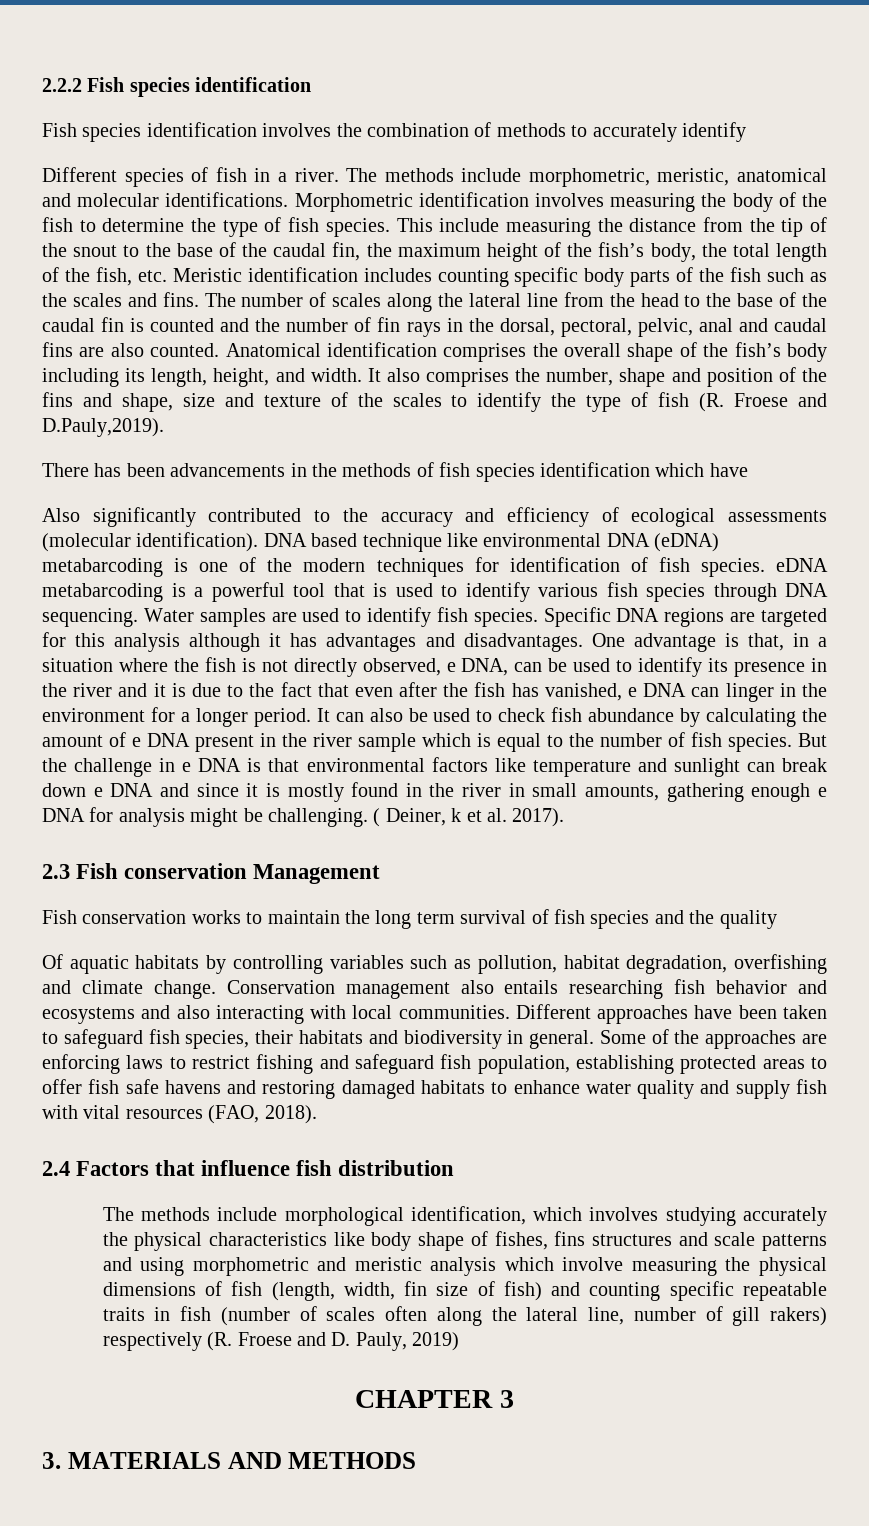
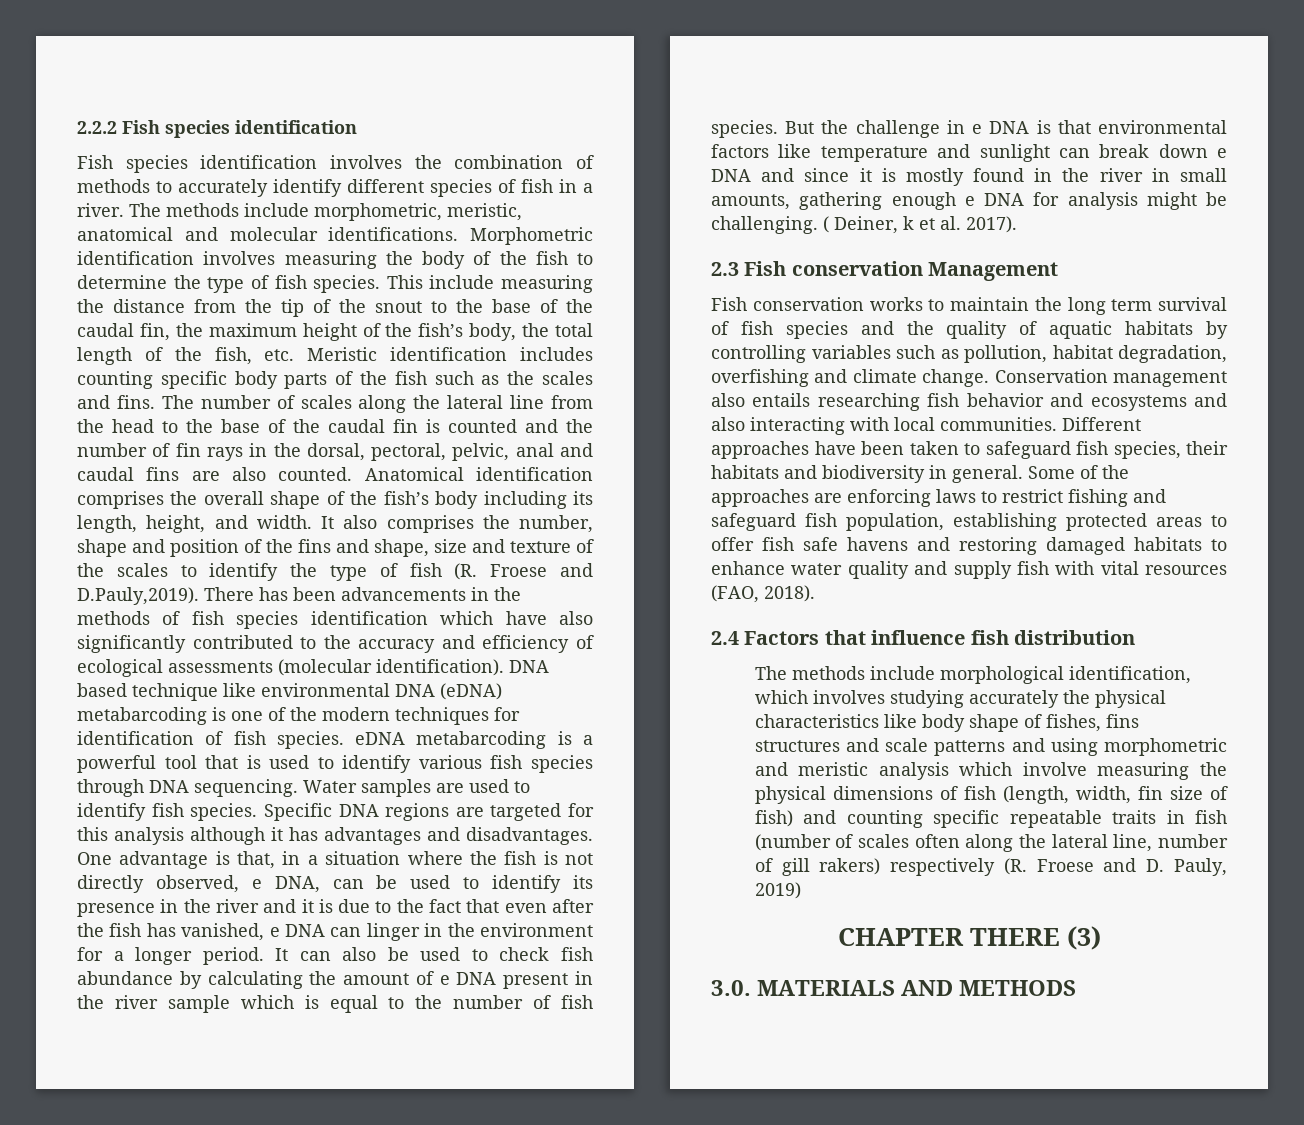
- Fish species identification involves the combination of methods to accurately identify
- Different species of fish in a river.
+ Fish species identification involves the combination of methods to accurately identify different species of fish in a river.
- It also comprises the number, shape and position of the fins and shape, size and texture of the scales to identify the type of fish (R. Froese and D.Pauly,2019).
- There has been advancements in the methods of fish species identification which have
- Also significantly contributed to the accuracy and efficiency of ecological assessments (molecular identification).
+ It also comprises the number, shape and position of the fins and shape, size and texture of the scales to identify the type of fish (R. Froese and D.Pauly,2019). There has been advancements in the methods of fish species identification which have also significantly contributed to the accuracy and efficiency of ecological assessments (molecular identification).
- Fish conservation works to maintain the long term survival of fish species and the quality
- Of aquatic habitats by controlling variables such as pollution, habitat degradation, overfishing and climate change.
+ Fish conservation works to maintain the long term survival of fish species and the quality of aquatic habitats by controlling variables such as pollution, habitat degradation, overfishing and climate change.
- CHAPTER 3
- 3. MATERIALS AND METHODS
+ CHAPTER THERE (3)
+ 3.0. MATERIALS AND METHODS

